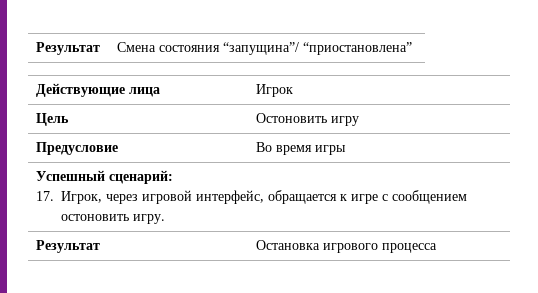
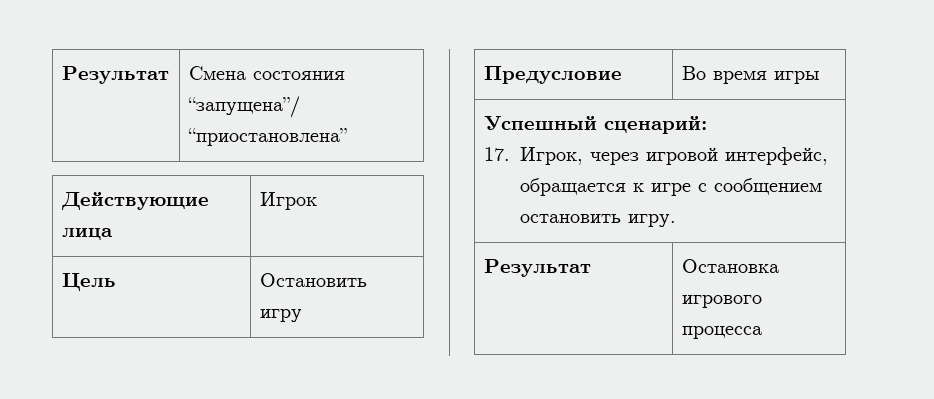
- Результат | Смена состояния “запущина”/ “приостановлена”
+ Результат | Смена состояния “запущена”/ “приостановлена”
- Цель | Остоновить игру
+ Цель | Остановить игру
  Успешный сценарий:
- 17. Игрок, через игровой интерфейс, обращается к игре с сообщением остоновить игру.
+ 17. Игрок, через игровой интерфейс, обращается к игре с сообщением остановить игру.

